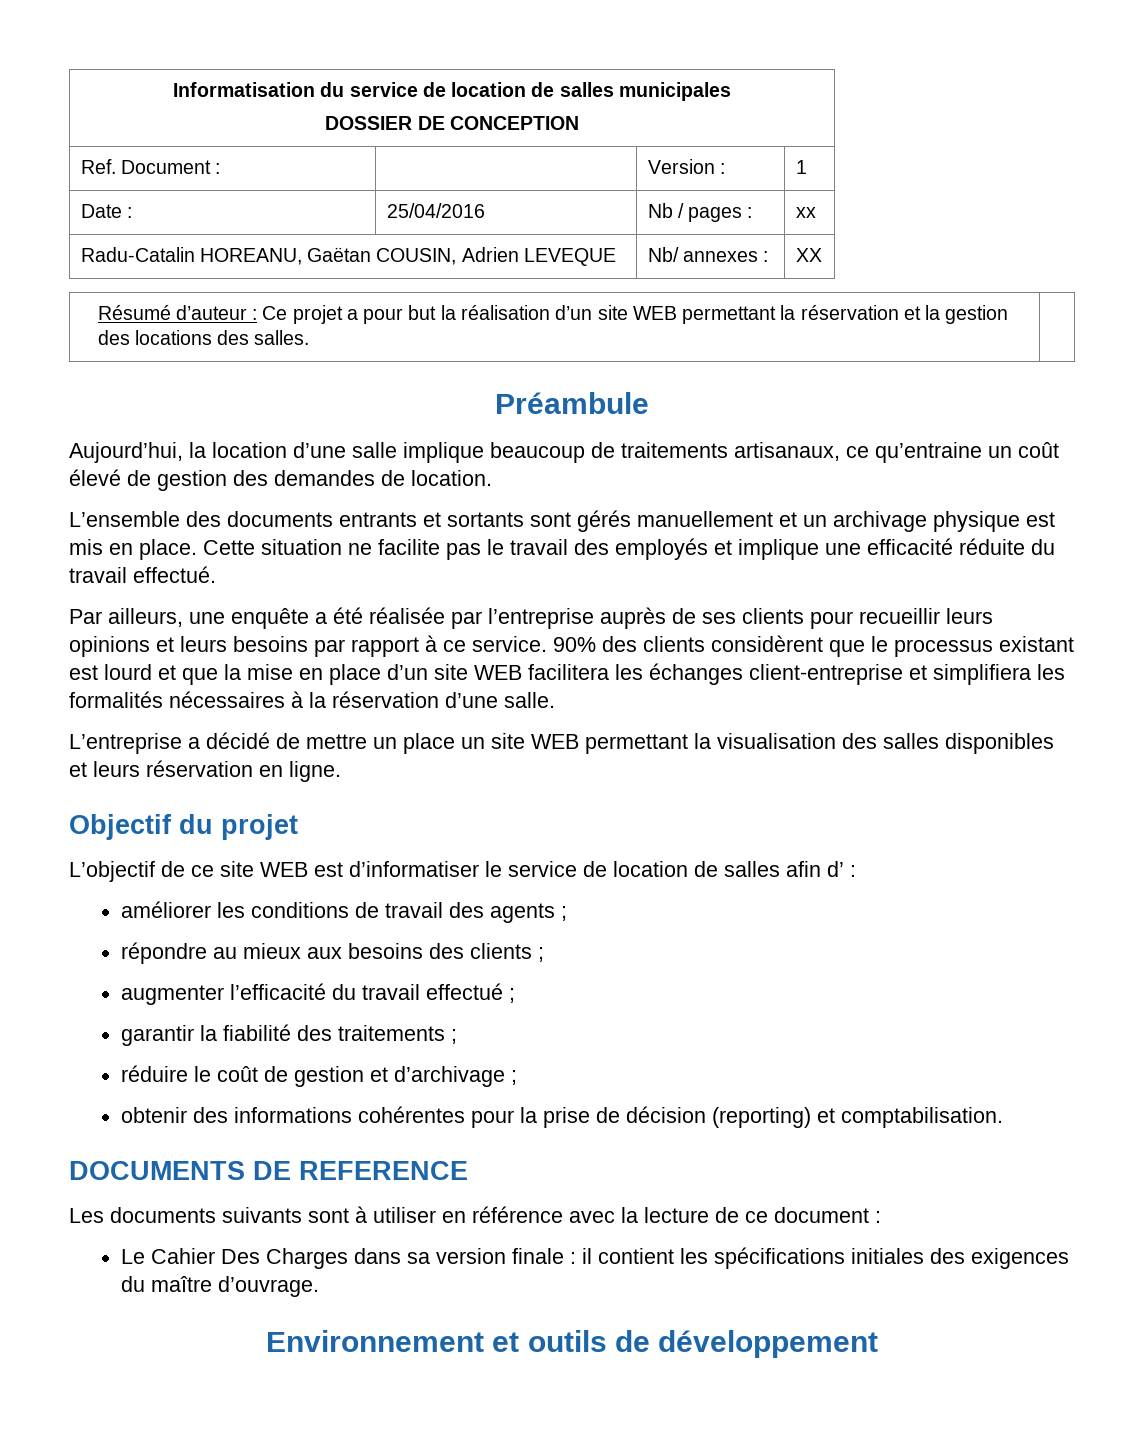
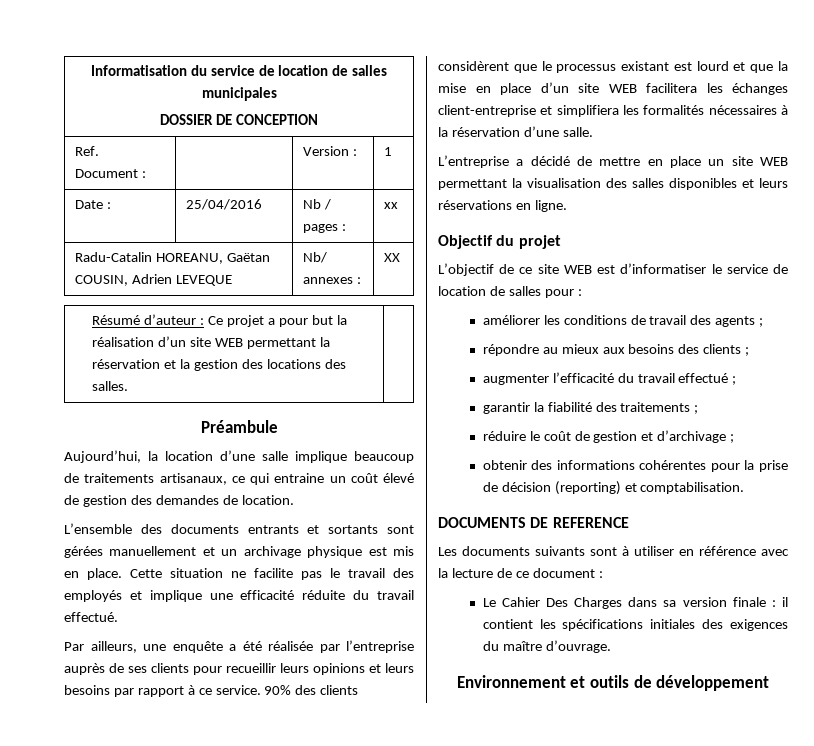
- Aujourd’hui, la location d’une salle implique beaucoup de traitements artisanaux, ce qu’entraine un coût élevé de gestion des demandes de location.
+ Aujourd’hui, la location d’une salle implique beaucoup de traitements artisanaux, ce qui entraine un coût élevé de gestion des demandes de location.
- L’ensemble des documents entrants et sortants sont gérés manuellement et un archivage physique est mis en place.
+ L’ensemble des documents entrants et sortants sont gérées manuellement et un archivage physique est mis en place.
- L’entreprise a décidé de mettre un place un site WEB permettant la visualisation des salles disponibles et leurs réservation en ligne.
+ L’entreprise a décidé de mettre en place un site WEB permettant la visualisation des salles disponibles et leurs réservations en ligne.
- L’objectif de ce site WEB est d’informatiser le service de location de salles afin d’ :
+ L’objectif de ce site WEB est d’informatiser le service de location de salles pour :

